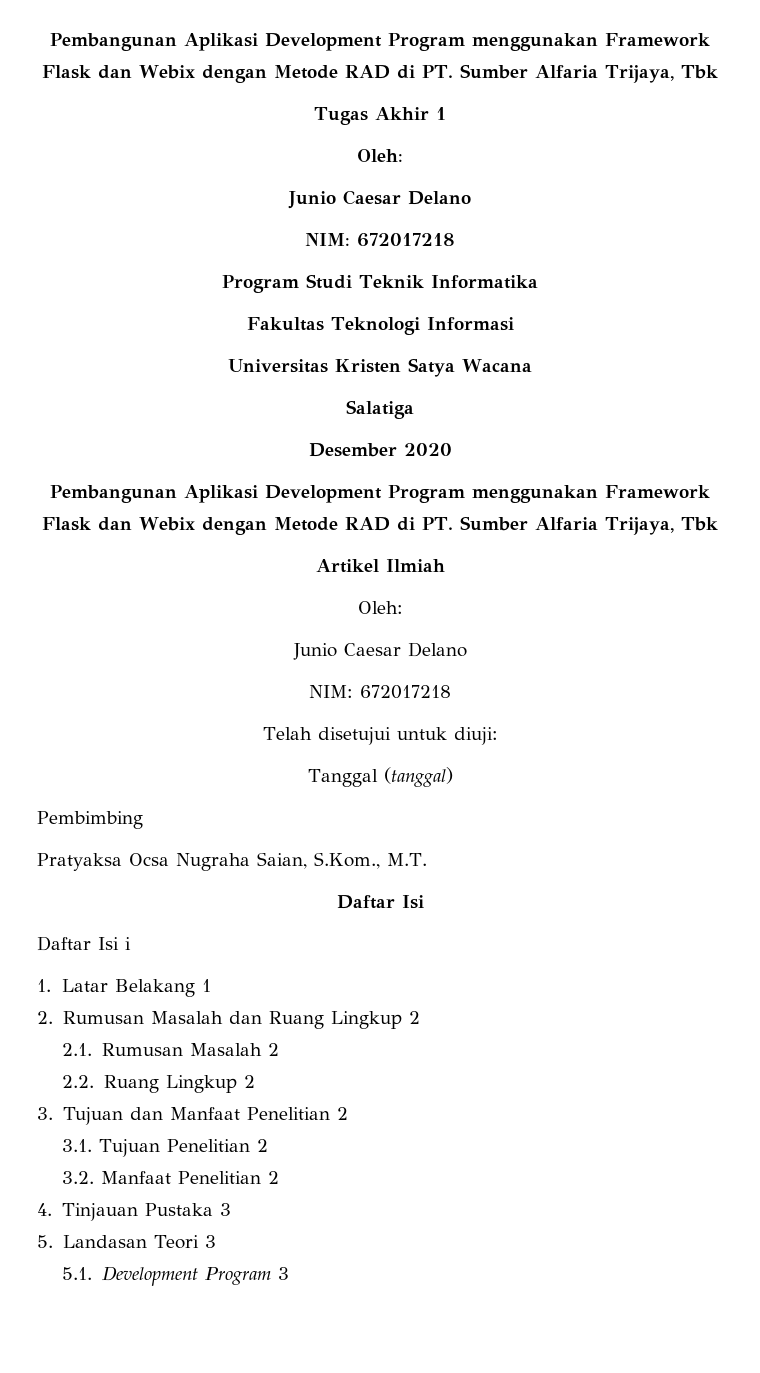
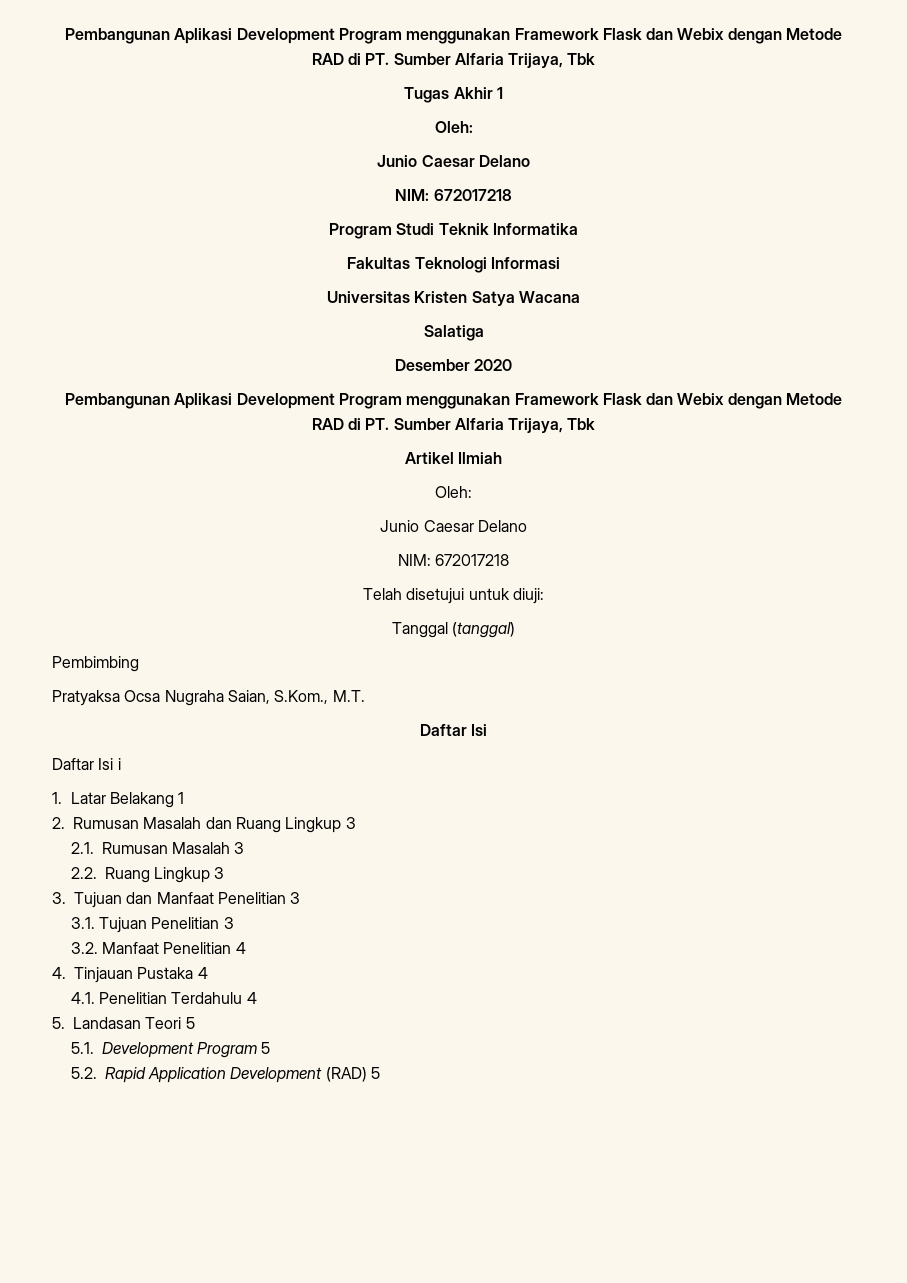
- 2. Rumusan Masalah dan Ruang Lingkup 2
+ 2. Rumusan Masalah dan Ruang Lingkup 3
- 2.1. Rumusan Masalah 2
+ 2.1. Rumusan Masalah 3
- 2.2. Ruang Lingkup 2
+ 2.2. Ruang Lingkup 3
- 3. Tujuan dan Manfaat Penelitian 2
+ 3. Tujuan dan Manfaat Penelitian 3
- 3.1. Tujuan Penelitian 2
+ 3.1. Tujuan Penelitian 3
- 3.2. Manfaat Penelitian 2
+ 3.2. Manfaat Penelitian 4
- 4. Tinjauan Pustaka 3
+ 4. Tinjauan Pustaka 4
+ 4.1. Penelitian Terdahulu 4
- 5. Landasan Teori 3
+ 5. Landasan Teori 5
- 5.1. Development Program 3
+ 5.1. Development Program 5
+ 5.2. Rapid Application Development (RAD) 5

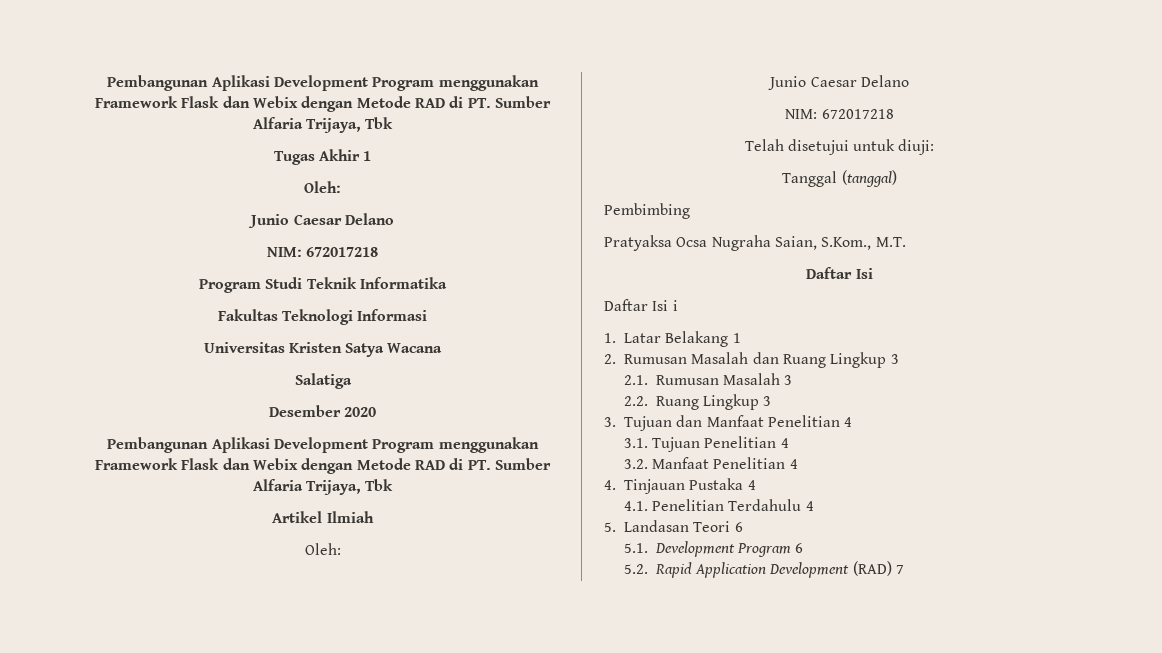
- 3. Tujuan dan Manfaat Penelitian 3
+ 3. Tujuan dan Manfaat Penelitian 4
- 3.1. Tujuan Penelitian 3
+ 3.1. Tujuan Penelitian 4
- 5. Landasan Teori 5
+ 5. Landasan Teori 6
- 5.1. Development Program 5
+ 5.1. Development Program 6
- 5.2. Rapid Application Development (RAD) 5
+ 5.2. Rapid Application Development (RAD) 7

